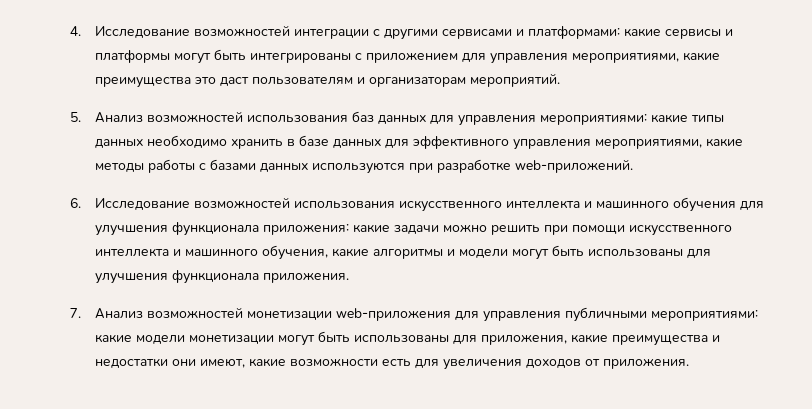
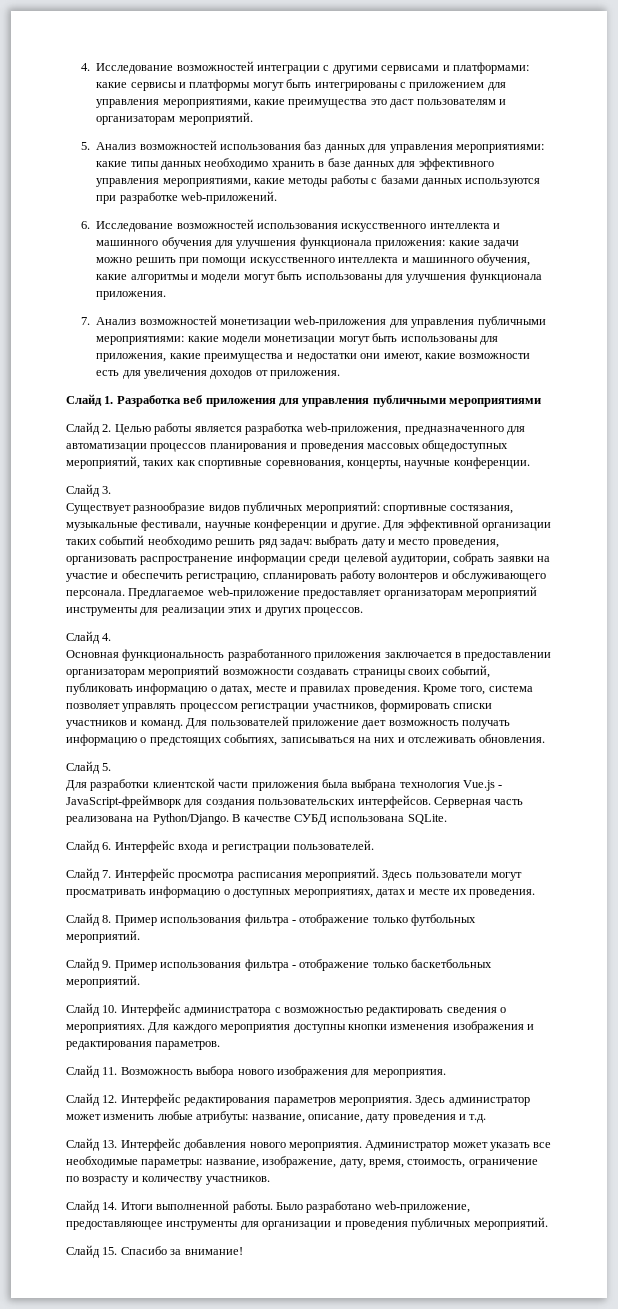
+ Слайд 1. Разработка веб приложения для управления публичными мероприятиями
+ Слайд 2. Целью работы является разработка web-приложения, предназначенного для автоматизации процессов планирования и проведения массовых общедоступных мероприятий, таких как спортивные соревнования, концерты, научные конференции.
+ Слайд 3.
+ Существует разнообразие видов публичных мероприятий: спортивные состязания, музыкальные фестивали, научные конференции и другие. Для эффективной организации таких событий необходимо решить ряд задач: выбрать дату и место проведения, организовать распространение информации среди целевой аудитории, собрать заявки на участие и обеспечить регистрацию, спланировать работу волонтеров и обслуживающего персонала. Предлагаемое web-приложение предоставляет организаторам мероприятий инструменты для реализации этих и других процессов.
+ Слайд 4.
+ Основная функциональность разработанного приложения заключается в предоставлении организаторам мероприятий возможности создавать страницы своих событий, публиковать информацию о датах, месте и правилах проведения. Кроме того, система позволяет управлять процессом регистрации участников, формировать списки участников и команд. Для пользователей приложение дает возможность получать информацию о предстоящих событиях, записываться на них и отслеживать обновления.
+ Слайд 5.
+ Для разработки клиентской части приложения была выбрана технология Vue.js - JavaScript-фреймворк для создания пользовательских интерфейсов. Серверная часть реализована на Python/Django. В качестве СУБД использована SQLite.
+ Слайд 6. Интерфейс входа и регистрации пользователей.
+ Слайд 7. Интерфейс просмотра расписания мероприятий. Здесь пользователи могут просматривать информацию о доступных мероприятиях, датах и месте их проведения.
+ Слайд 8. Пример использования фильтра - отображение только футбольных мероприятий.
+ Слайд 9. Пример использования фильтра - отображение только баскетбольных мероприятий.
+ Слайд 10. Интерфейс администратора с возможностью редактировать сведения о мероприятиях. Для каждого мероприятия доступны кнопки изменения изображения и редактирования параметров.
+ Слайд 11. Возможность выбора нового изображения для мероприятия.
+ Слайд 12. Интерфейс редактирования параметров мероприятия. Здесь администратор может изменить любые атрибуты: название, описание, дату проведения и т.д.
+ Слайд 13. Интерфейс добавления нового мероприятия. Администратор может указать все необходимые параметры: название, изображение, дату, время, стоимость, ограничение по возрасту и количеству участников.
+ Слайд 14. Итоги выполненной работы. Было разработано web-приложение, предоставляющее инструменты для организации и проведения публичных мероприятий.
+ Слайд 15. Спасибо за внимание!

